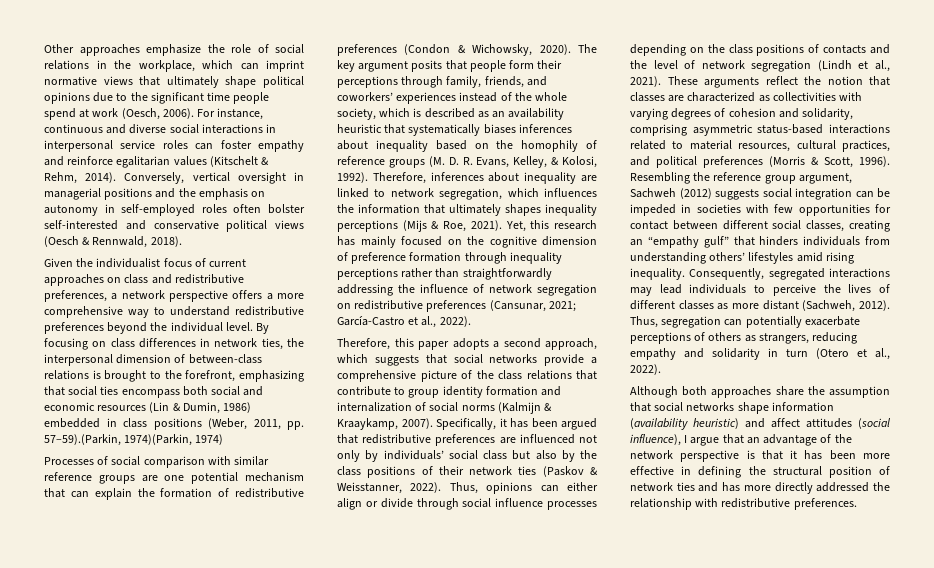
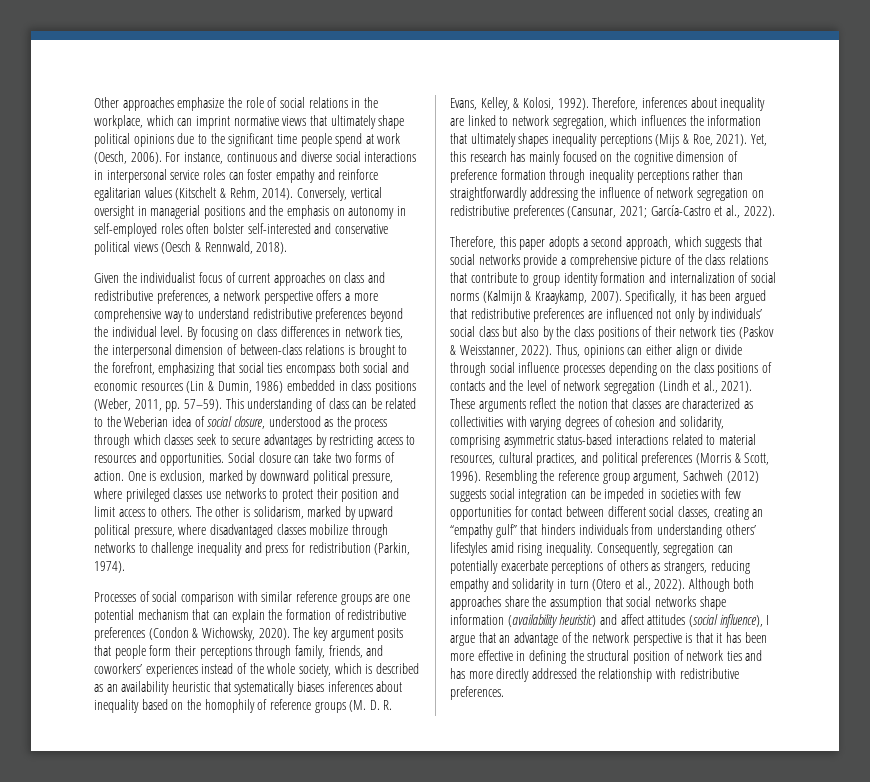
- By focusing on class differences in network ties, the interpersonal dimension of between-class relations is brought to the forefront, emphasizing that social ties encompass both social and economic resources (Lin & Dumin, 1986) embedded in class positions (Weber, 2011, pp. 57–59).(Parkin, 1974)(Parkin, 1974)
+ By focusing on class differences in network ties, the interpersonal dimension of between-class relations is brought to the forefront, emphasizing that social ties encompass both social and economic resources (Lin & Dumin, 1986) embedded in class positions (Weber, 2011, pp. 57–59). This understanding of class can be related to the Weberian idea of social closure, understood as the process through which classes seek to secure advantages by restricting access to resources and opportunities. Social closure can take two forms of action. One is exclusion, marked by downward political pressure, where privileged classes use networks to protect their position and limit access to others. The other is solidarism, marked by upward political pressure, where disadvantaged classes mobilize through networks to challenge inequality and press for redistribution (Parkin, 1974).
- Consequently, segregated interactions may lead individuals to perceive the lives of different classes as more distant (Sachweh, 2012). Thus, segregation can potentially exacerbate perceptions of others as strangers, reducing empathy and solidarity in turn (Otero et al., 2022).
- Although both approaches share the assumption that social networks shape information (availability heuristic) and affect attitudes (social influence), I argue that an advantage of the network perspective is that it has been more effective in defining the structural position of network ties and has more directly addressed the relationship with redistributive preferences.
+ Consequently, segregation can potentially exacerbate perceptions of others as strangers, reducing empathy and solidarity in turn (Otero et al., 2022). Although both approaches share the assumption that social networks shape information (availability heuristic) and affect attitudes (social influence), I argue that an advantage of the network perspective is that it has been more effective in defining the structural position of network ties and has more directly addressed the relationship with redistributive preferences.

